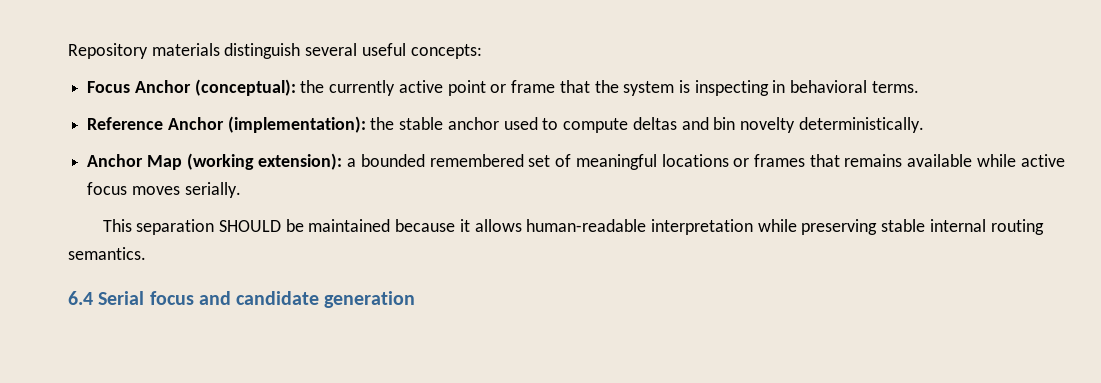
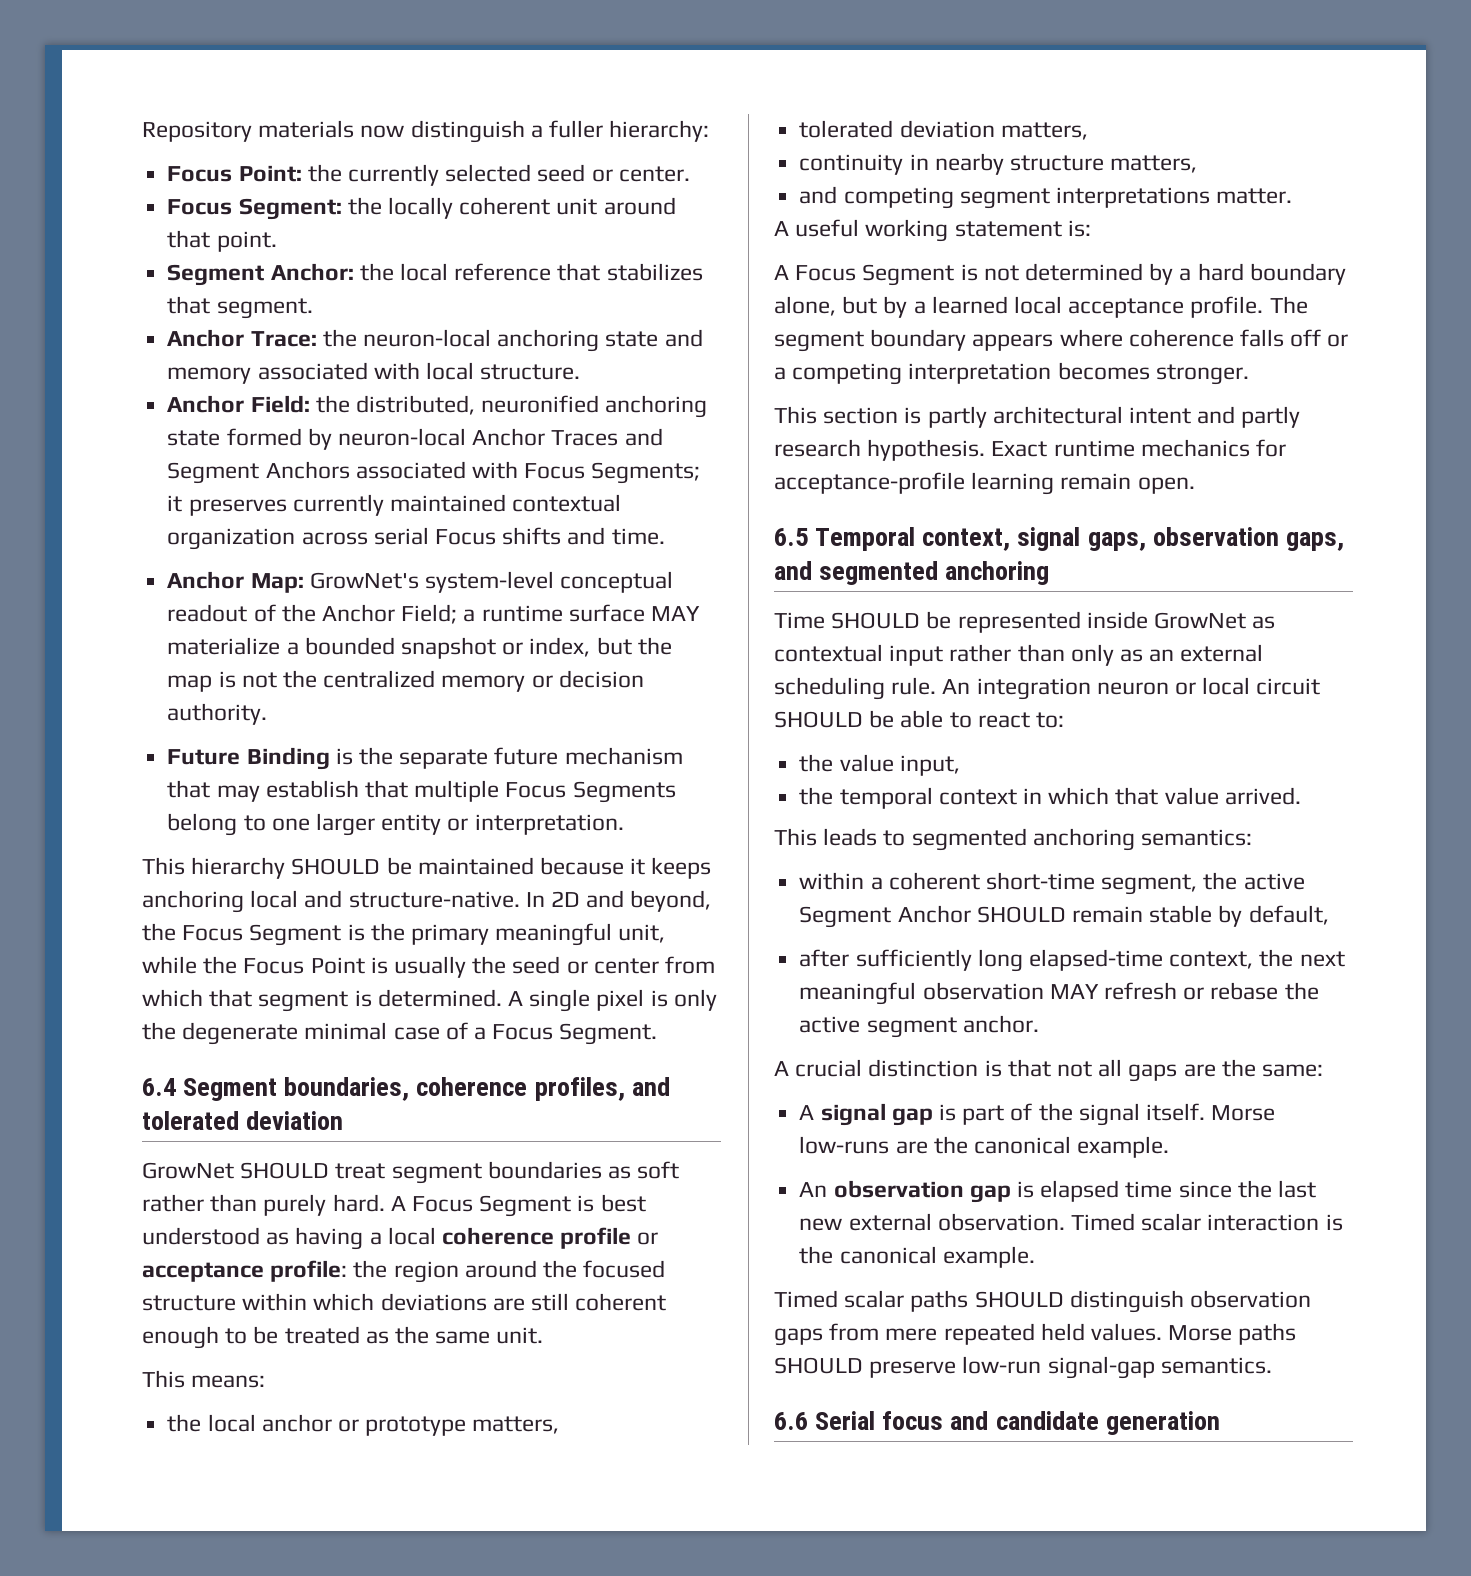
- Repository materials distinguish several useful concepts:
- Focus Anchor (conceptual): the currently active point or frame that the system is inspecting in behavioral terms.
- Reference Anchor (implementation): the stable anchor used to compute deltas and bin novelty deterministically.
- Anchor Map (working extension): a bounded remembered set of meaningful locations or frames that remains available while active focus moves serially.
- This separation SHOULD be maintained because it allows human-readable interpretation while preserving stable internal routing semantics.
+ Repository materials now distinguish a fuller hierarchy:
+ Focus Point: the currently selected seed or center.
+ Focus Segment: the locally coherent unit around that point.
+ Segment Anchor: the local reference that stabilizes that segment.
+ Anchor Trace: the neuron-local anchoring state and memory associated with local structure.
+ Anchor Field: the distributed, neuronified anchoring state formed by neuron-local Anchor Traces and Segment Anchors associated with Focus Segments; it preserves currently maintained contextual organization across serial Focus shifts and time.
+ Anchor Map: GrowNet's system-level conceptual readout of the Anchor Field; a runtime surface MAY materialize a bounded snapshot or index, but the map is not the centralized memory or decision authority.
+ Future Binding is the separate future mechanism that may establish that multiple Focus Segments belong to one larger entity or interpretation.
+ This hierarchy SHOULD be maintained because it keeps anchoring local and structure-native. In 2D and beyond, the Focus Segment is the primary meaningful unit, while the Focus Point is usually the seed or center from which that segment is determined. A single pixel is only the degenerate minimal case of a Focus Segment.
+ 6.4 Segment boundaries, coherence profiles, and tolerated deviation
+ GrowNet SHOULD treat segment boundaries as soft rather than purely hard. A Focus Segment is best understood as having a local coherence profile or acceptance profile: the region around the focused structure within which deviations are still coherent enough to be treated as the same unit.
+ This means:
+ the local anchor or prototype matters,
+ tolerated deviation matters,
+ continuity in nearby structure matters,
+ and competing segment interpretations matter.
+ A useful working statement is:
+ A Focus Segment is not determined by a hard boundary alone, but by a learned local acceptance profile. The segment boundary appears where coherence falls off or a competing interpretation becomes stronger.
+ This section is partly architectural intent and partly research hypothesis. Exact runtime mechanics for acceptance-profile learning remain open.
+ 6.5 Temporal context, signal gaps, observation gaps, and segmented anchoring
+ Time SHOULD be represented inside GrowNet as contextual input rather than only as an external scheduling rule. An integration neuron or local circuit SHOULD be able to react to:
+ the value input,
+ the temporal context in which that value arrived.
+ This leads to segmented anchoring semantics:
+ within a coherent short-time segment, the active Segment Anchor SHOULD remain stable by default,
+ after sufficiently long elapsed-time context, the next meaningful observation MAY refresh or rebase the active segment anchor.
+ A crucial distinction is that not all gaps are the same:
+ A signal gap is part of the signal itself. Morse low-runs are the canonical example.
+ An observation gap is elapsed time since the last new external observation. Timed scalar interaction is the canonical example.
+ Timed scalar paths SHOULD distinguish observation gaps from mere repeated held values. Morse paths SHOULD preserve low-run signal-gap semantics.
- 6.4 Serial focus and candidate generation
+ 6.6 Serial focus and candidate generation

